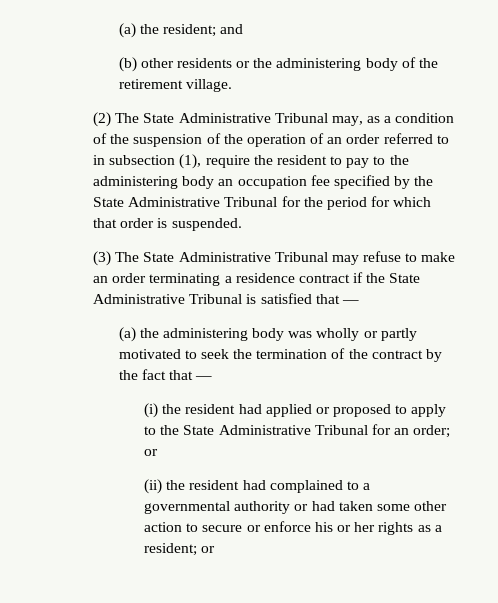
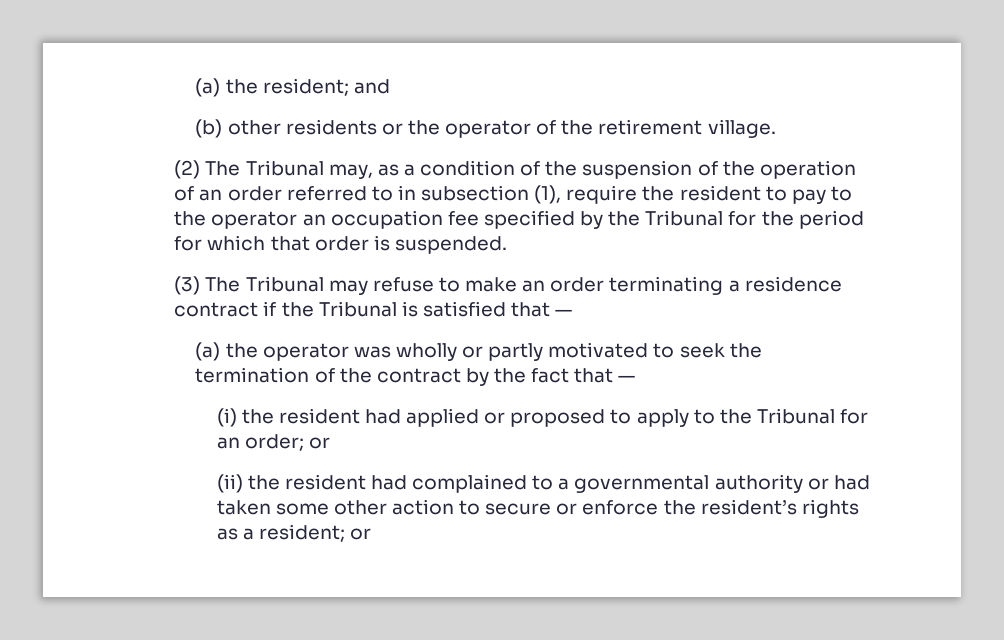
- (b) other residents or the administering body of the retirement village.
+ (b) other residents or the operator of the retirement village.
- (2) The State Administrative Tribunal may, as a condition of the suspension of the operation of an order referred to in subsection (1), require the resident to pay to the administering body an occupation fee specified by the State Administrative Tribunal for the period for which that order is suspended.
+ (2) The Tribunal may, as a condition of the suspension of the operation of an order referred to in subsection (1), require the resident to pay to the operator an occupation fee specified by the Tribunal for the period for which that order is suspended.
- (3) The State Administrative Tribunal may refuse to make an order terminating a residence contract if the State Administrative Tribunal is satisfied that —
+ (3) The Tribunal may refuse to make an order terminating a residence contract if the Tribunal is satisfied that —
- (a) the administering body was wholly or partly motivated to seek the termination of the contract by the fact that —
+ (a) the operator was wholly or partly motivated to seek the termination of the contract by the fact that —
- (i) the resident had applied or proposed to apply to the State Administrative Tribunal for an order; or
+ (i) the resident had applied or proposed to apply to the Tribunal for an order; or
- (ii) the resident had complained to a governmental authority or had taken some other action to secure or enforce his or her rights as a resident; or
+ (ii) the resident had complained to a governmental authority or had taken some other action to secure or enforce the resident’s rights as a resident; or

